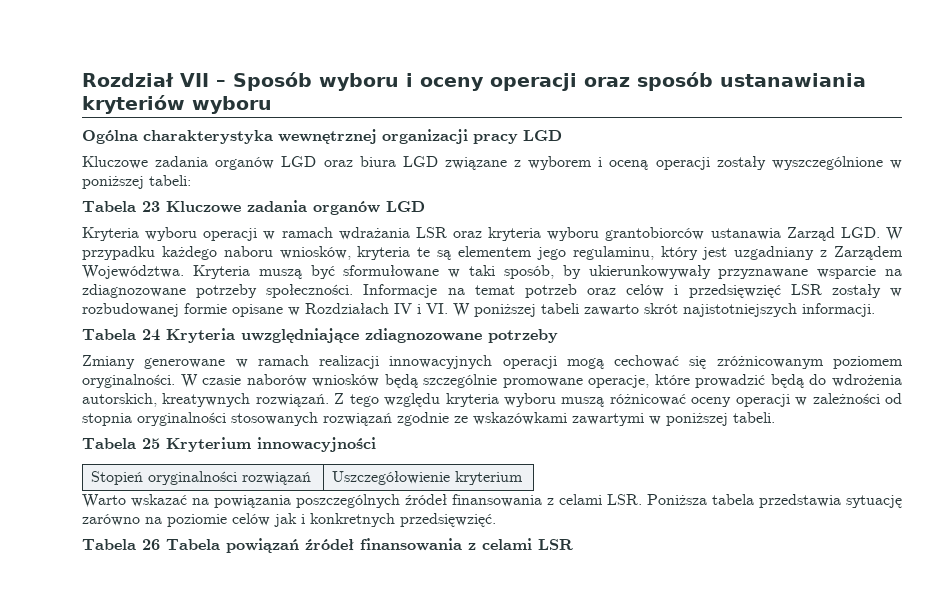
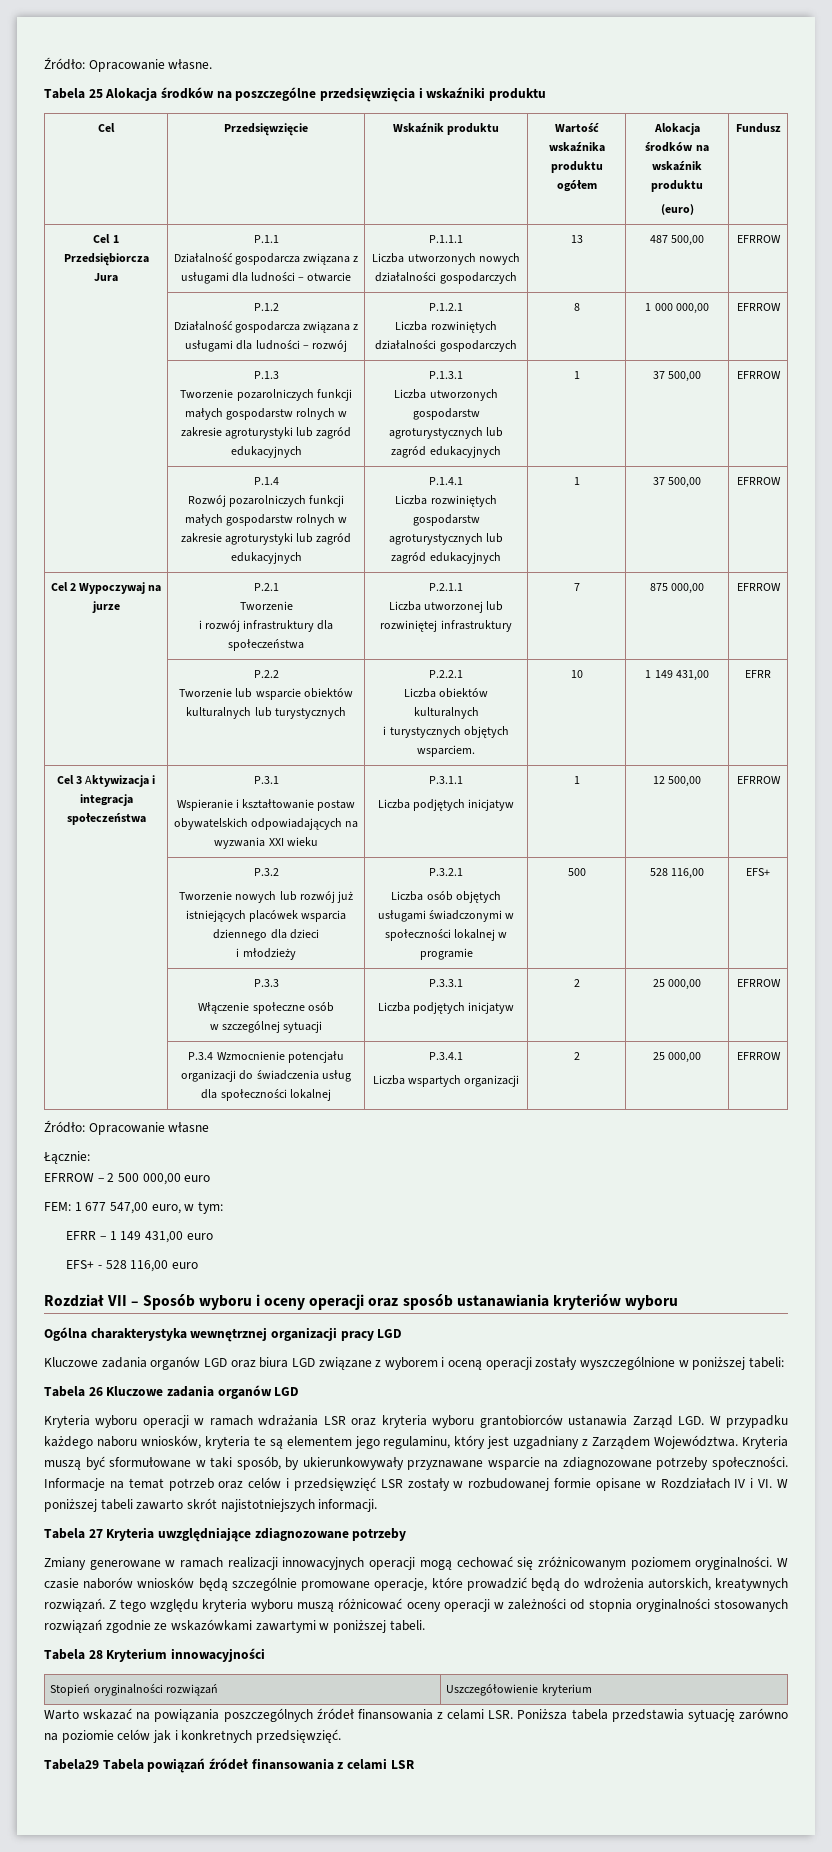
+ Źródło: Opracowanie własne.
+ Tabela 25 Alokacja środków na poszczególne przedsięwzięcia i wskaźniki produktu
+ Cel | Przedsięwzięcie | Wskaźnik produktu | Wartość wskaźnika produktu ogółem | Alokacja środków na wskaźnik produktu
+ (euro) | Fundusz
+ Cel 1 Przedsiębiorcza Jura | P.1.1
+ Działalność gospodarcza związana z usługami dla ludności – otwarcie | P.1.1.1
+ Liczba utworzonych nowych działalności gospodarczych | 13 | 487 500,00 | EFRROW
+ | P.1.2
+ Działalność gospodarcza związana z usługami dla ludności – rozwój | P.1.2.1
+ Liczba rozwiniętych działalności gospodarczych | 8 | 1 000 000,00 | EFRROW
+ | P.1.3
+ Tworzenie pozarolniczych funkcji małych gospodarstw rolnych w zakresie agroturystyki lub zagród edukacyjnych | P.1.3.1
+ Liczba utworzonych gospodarstw agroturystycznych lub zagród edukacyjnych | 1 | 37 500,00 | EFRROW
+ | P.1.4
+ Rozwój pozarolniczych funkcji małych gospodarstw rolnych w zakresie agroturystyki lub zagród edukacyjnych | P.1.4.1
+ Liczba rozwiniętych gospodarstw agroturystycznych lub zagród edukacyjnych | 1 | 37 500,00 | EFRROW
+ Cel 2 Wypoczywaj na jurze | P.2.1
+ Tworzenie
+ i rozwój infrastruktury dla społeczeństwa | P.2.1.1
+ Liczba utworzonej lub rozwiniętej infrastruktury | 7 | 875 000,00 | EFRROW
+ | P.2.2
+ Tworzenie lub wsparcie obiektów kulturalnych lub turystycznych | P.2.2.1
+ Liczba obiektów kulturalnych
+ i turystycznych objętych wsparciem. | 10 | 1 149 431,00 | EFRR
+ Cel 3 Aktywizacja i integracja społeczeństwa | P.3.1
+ Wspieranie i kształtowanie postaw obywatelskich odpowiadających na wyzwania XXI wieku | P.3.1.1
+ Liczba podjętych inicjatyw | 1 | 12 500,00 | EFRROW
+ | P.3.2
+ Tworzenie nowych lub rozwój już istniejących placówek wsparcia dziennego dla dzieci
+ i młodzieży | P.3.2.1
+ Liczba osób objętych usługami świadczonymi w społeczności lokalnej w programie | 500 | 528 116,00 | EFS+
+ | P.3.3
+ Włączenie społeczne osób
+ w szczególnej sytuacji | P.3.3.1
+ Liczba podjętych inicjatyw | 2 | 25 000,00 | EFRROW
+ | P.3.4 Wzmocnienie potencjału organizacji do świadczenia usług dla społeczności lokalnej | P.3.4.1
+ Liczba wspartych organizacji | 2 | 25 000,00 | EFRROW
+ Źródło: Opracowanie własne
+ Łącznie:
+ EFRROW – 2 500 000,00 euro
+ FEM: 1 677 547,00 euro, w tym:
+ EFRR – 1 149 431,00 euro
+ EFS+ - 528 116,00 euro
- Tabela 23 Kluczowe zadania organów LGD
+ Tabela 26 Kluczowe zadania organów LGD
- Tabela 24 Kryteria uwzględniające zdiagnozowane potrzeby
+ Tabela 27 Kryteria uwzględniające zdiagnozowane potrzeby
- Tabela 25 Kryterium innowacyjności
+ Tabela 28 Kryterium innowacyjności
- Tabela 26 Tabela powiązań źródeł finansowania z celami LSR
+ Tabela29 Tabela powiązań źródeł finansowania z celami LSR

